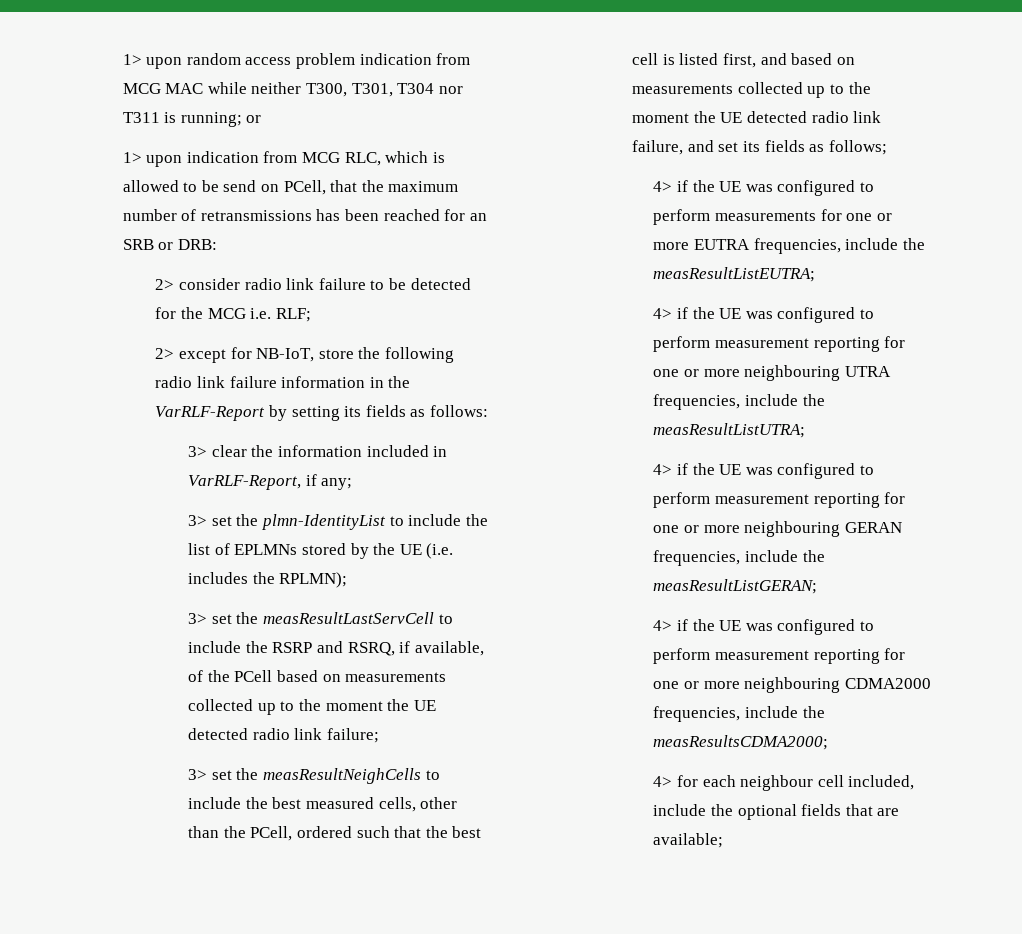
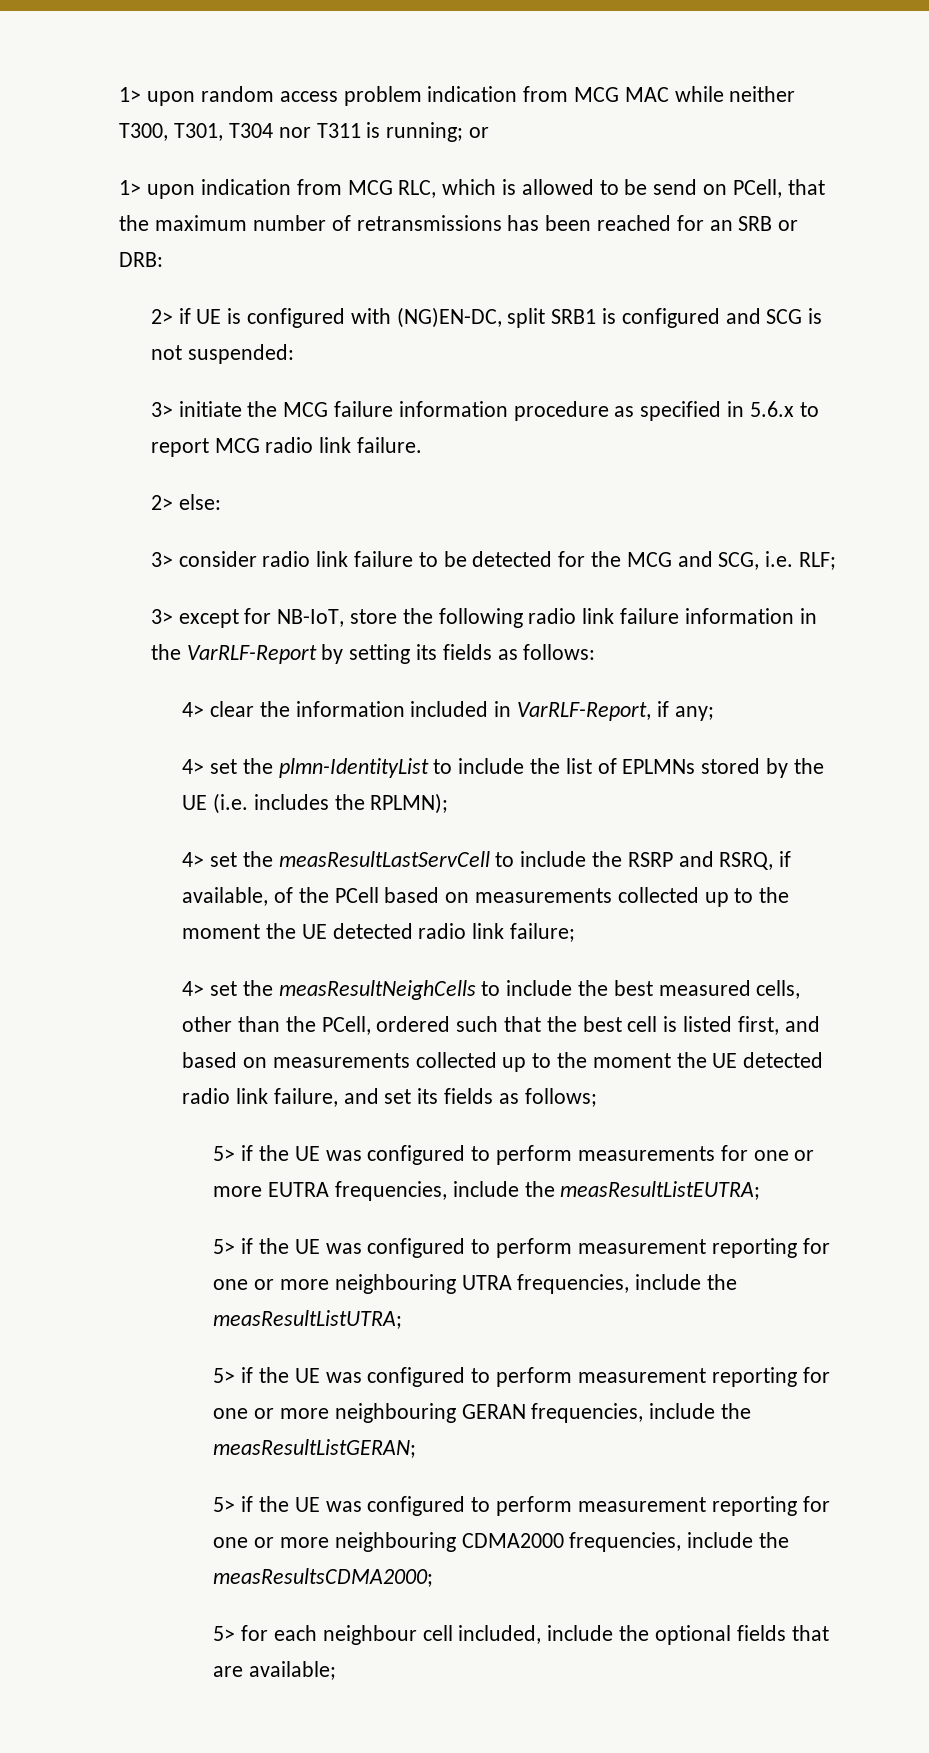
- 2> consider radio link failure to be detected for the MCG i.e. RLF;
+ 2> if UE is configured with (NG)EN-DC, split SRB1 is configured and SCG is not suspended:
+ 3> initiate the MCG failure information procedure as specified in 5.6.x to report MCG radio link failure.
+ 2> else:
+ 3> consider radio link failure to be detected for the MCG and SCG, i.e. RLF;
- 2> except for NB-IoT, store the following radio link failure information in the VarRLF-Report by setting its fields as follows:
+ 3> except for NB-IoT, store the following radio link failure information in the VarRLF-Report by setting its fields as follows:
- 3> clear the information included in VarRLF-Report, if any;
+ 4> clear the information included in VarRLF-Report, if any;
- 3> set the plmn-IdentityList to include the list of EPLMNs stored by the UE (i.e. includes the RPLMN);
+ 4> set the plmn-IdentityList to include the list of EPLMNs stored by the UE (i.e. includes the RPLMN);
- 3> set the measResultLastServCell to include the RSRP and RSRQ, if available, of the PCell based on measurements collected up to the moment the UE detected radio link failure;
+ 4> set the measResultLastServCell to include the RSRP and RSRQ, if available, of the PCell based on measurements collected up to the moment the UE detected radio link failure;
- 3> set the measResultNeighCells to include the best measured cells, other than the PCell, ordered such that the best cell is listed first, and based on measurements collected up to the moment the UE detected radio link failure, and set its fields as follows;
+ 4> set the measResultNeighCells to include the best measured cells, other than the PCell, ordered such that the best cell is listed first, and based on measurements collected up to the moment the UE detected radio link failure, and set its fields as follows;
- 4> if the UE was configured to perform measurements for one or more EUTRA frequencies, include the measResultListEUTRA;
+ 5> if the UE was configured to perform measurements for one or more EUTRA frequencies, include the measResultListEUTRA;
- 4> if the UE was configured to perform measurement reporting for one or more neighbouring UTRA frequencies, include the measResultListUTRA;
+ 5> if the UE was configured to perform measurement reporting for one or more neighbouring UTRA frequencies, include the measResultListUTRA;
- 4> if the UE was configured to perform measurement reporting for one or more neighbouring GERAN frequencies, include the measResultListGERAN;
+ 5> if the UE was configured to perform measurement reporting for one or more neighbouring GERAN frequencies, include the measResultListGERAN;
- 4> if the UE was configured to perform measurement reporting for one or more neighbouring CDMA2000 frequencies, include the measResultsCDMA2000;
+ 5> if the UE was configured to perform measurement reporting for one or more neighbouring CDMA2000 frequencies, include the measResultsCDMA2000;
- 4> for each neighbour cell included, include the optional fields that are available;
+ 5> for each neighbour cell included, include the optional fields that are available;

